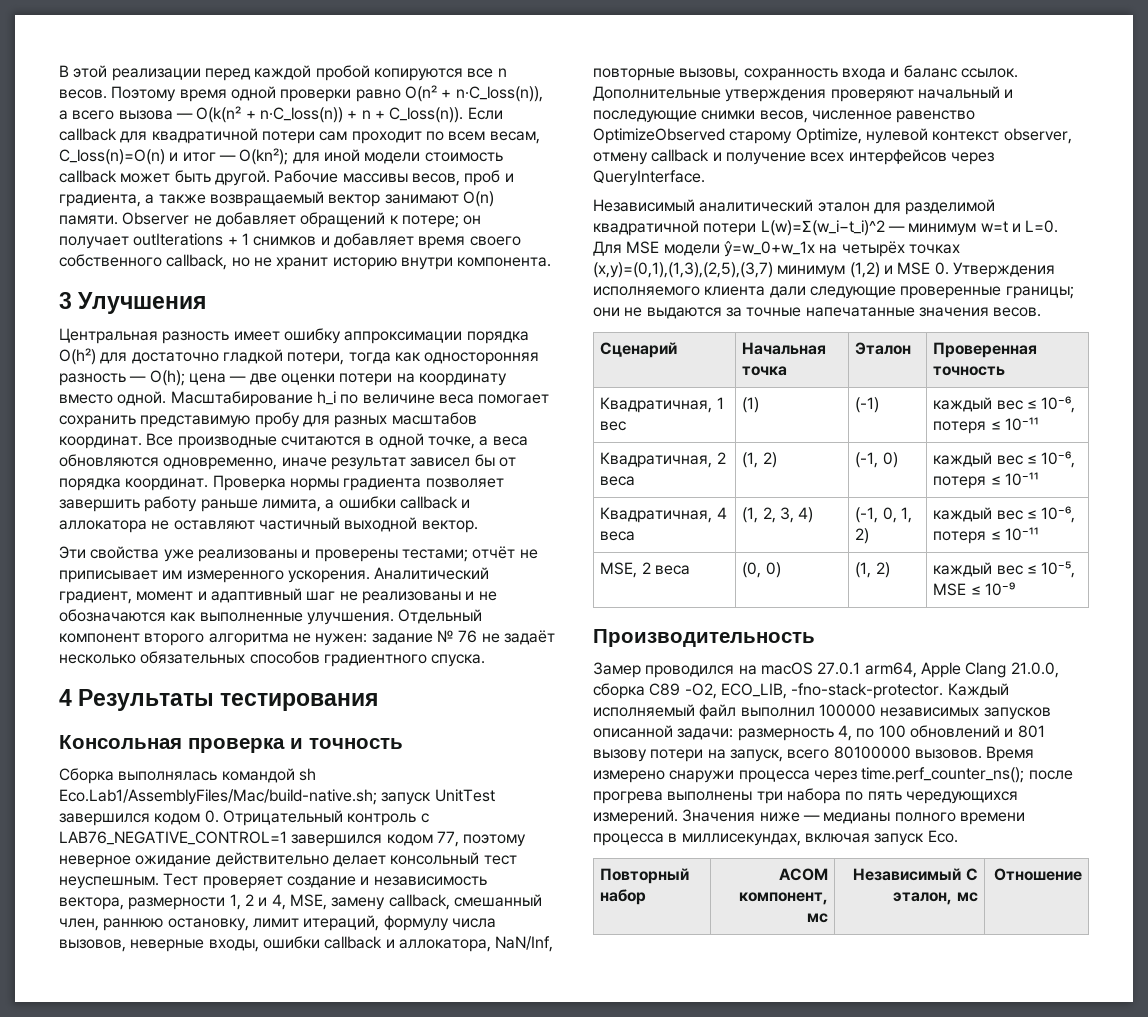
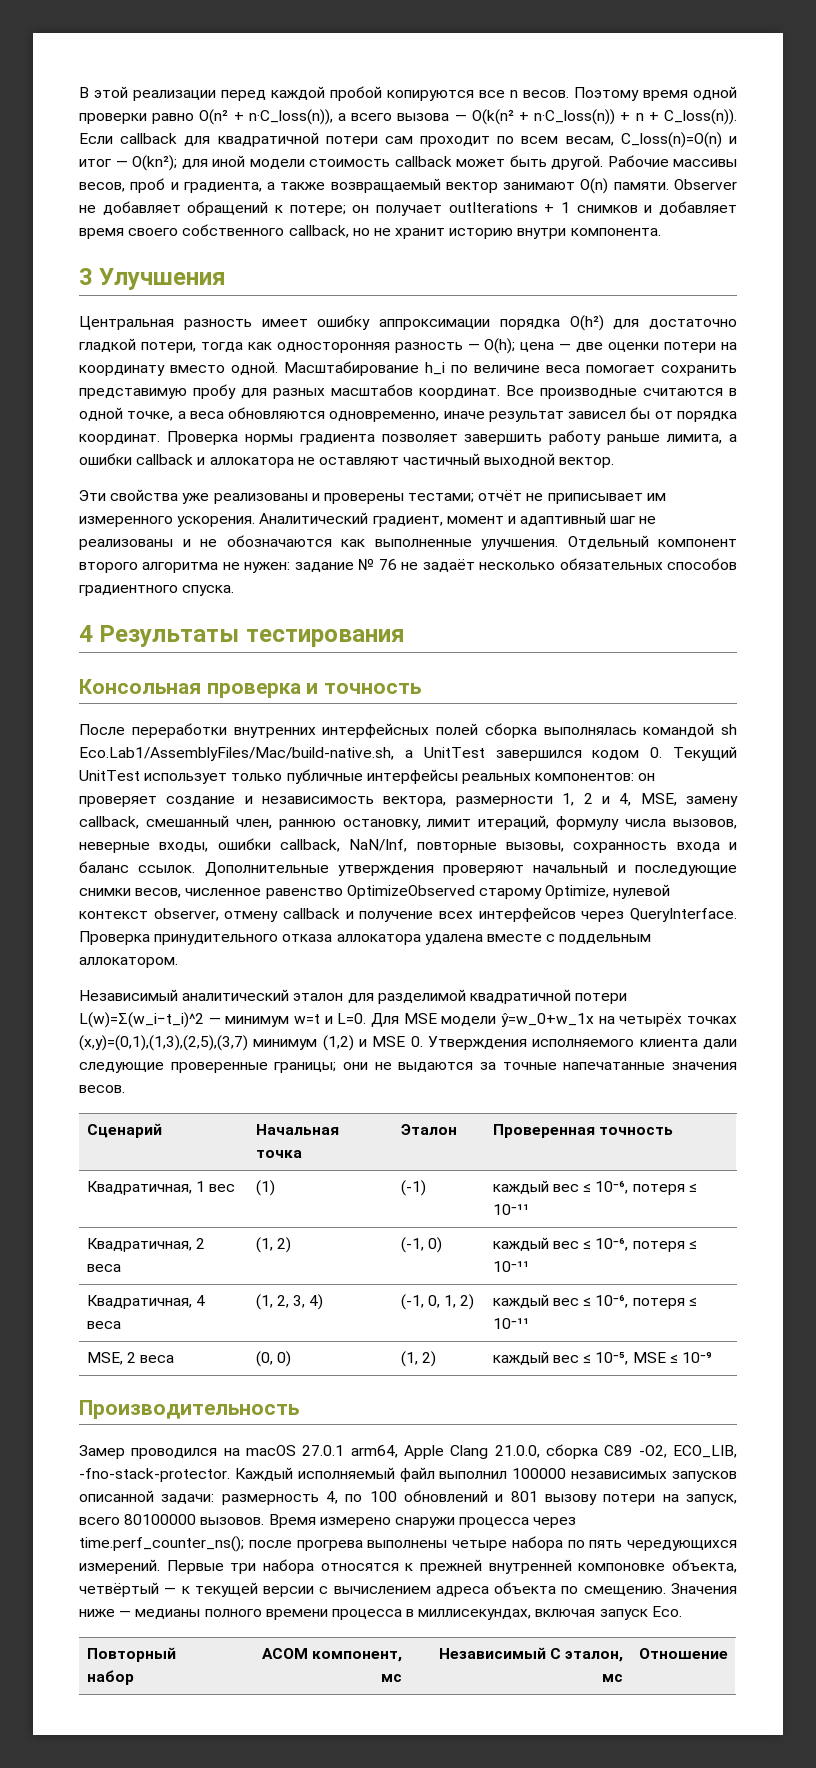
- Сборка выполнялась командой sh Eco.Lab1/AssemblyFiles/Mac/build-native.sh; запуск UnitTest завершился кодом 0. Отрицательный контроль с LAB76_NEGATIVE_CONTROL=1 завершился кодом 77, поэтому неверное ожидание действительно делает консольный тест неуспешным. Тест проверяет создание и независимость вектора, размерности 1, 2 и 4, MSE, замену callback, смешанный член, раннюю остановку, лимит итераций, формулу числа вызовов, неверные входы, ошибки callback и аллокатора, NaN/Inf, повторные вызовы, сохранность входа и баланс ссылок.
+ После переработки внутренних интерфейсных полей сборка выполнялась командой sh Eco.Lab1/AssemblyFiles/Mac/build-native.sh, а UnitTest завершился кодом 0. Текущий UnitTest использует только публичные интерфейсы реальных компонентов: он проверяет создание и независимость вектора, размерности 1, 2 и 4, MSE, замену callback, смешанный член, раннюю остановку, лимит итераций, формулу числа вызовов, неверные входы, ошибки callback, NaN/Inf, повторные вызовы, сохранность входа и баланс ссылок.
+ Проверка принудительного отказа аллокатора удалена вместе с поддельным аллокатором.
- Время измерено снаружи процесса через time.perf_counter_ns(); после прогрева выполнены три набора по пять чередующихся измерений.
+ Время измерено снаружи процесса через time.perf_counter_ns(); после прогрева выполнены четыре набора по пять чередующихся измерений.
+ Первые три набора относятся к прежней внутренней компоновке объекта, четвёртый — к текущей версии с вычислением адреса объекта по смещению.

